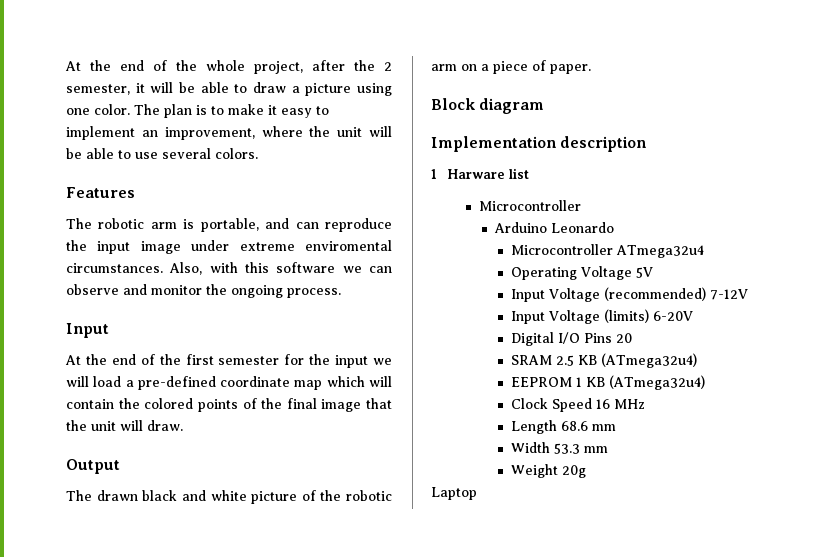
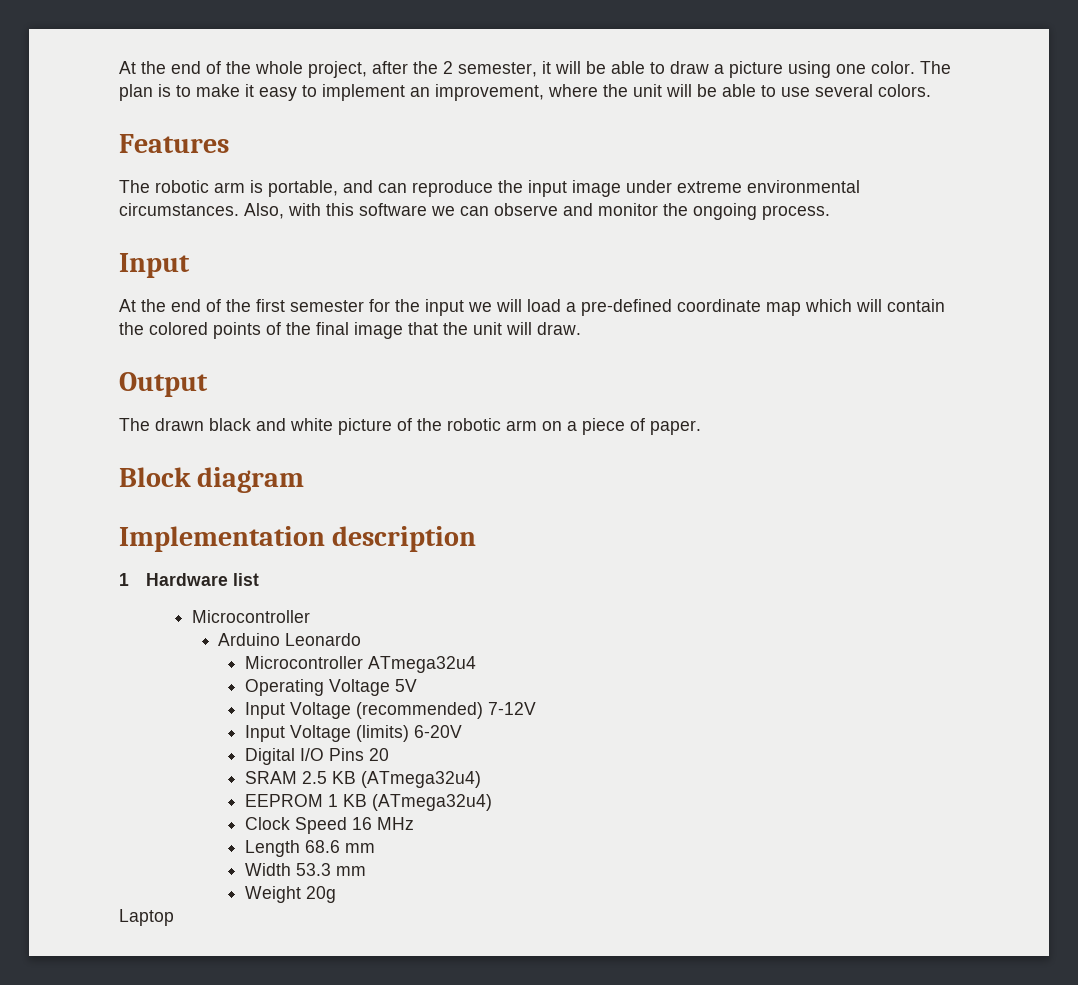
- The robotic arm is portable, and can reproduce the input image under extreme enviromental circumstances.
+ The robotic arm is portable, and can reproduce the input image under extreme environmental circumstances.
- 1 Harware list
+ 1 Hardware list

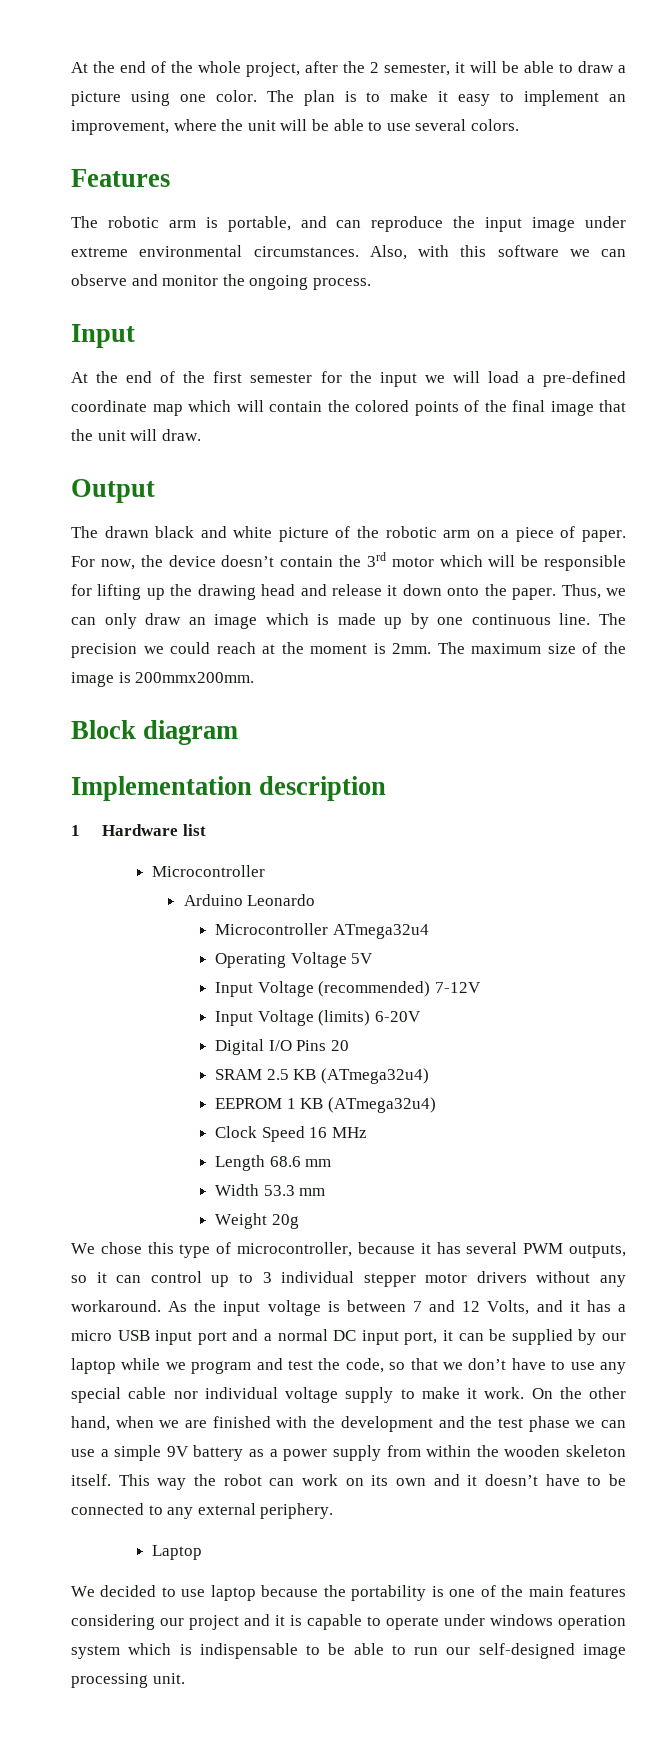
+ For now, the device doesn’t contain the 3rd motor which will be responsible for lifting up the drawing head and release it down onto the paper. Thus, we can only draw an image which is made up by one continuous line. The precision we could reach at the moment is 2mm. The maximum size of the image is 200mmx200mm.
+ We chose this type of microcontroller, because it has several PWM outputs, so it can control up to 3 individual stepper motor drivers without any workaround. As the input voltage is between 7 and 12 Volts, and it has a micro USB input port and a normal DC input port, it can be supplied by our laptop while we program and test the code, so that we don’t have to use any special cable nor individual voltage supply to make it work. On the other hand, when we are finished with the development and the test phase we can use a simple 9V battery as a power supply from within the wooden skeleton itself. This way the robot can work on its own and it doesn’t have to be connected to any external periphery.
  Laptop
+ We decided to use laptop because the portability is one of the main features considering our project and it is capable to operate under windows operation system which is indispensable to be able to run our self-designed image processing unit.

